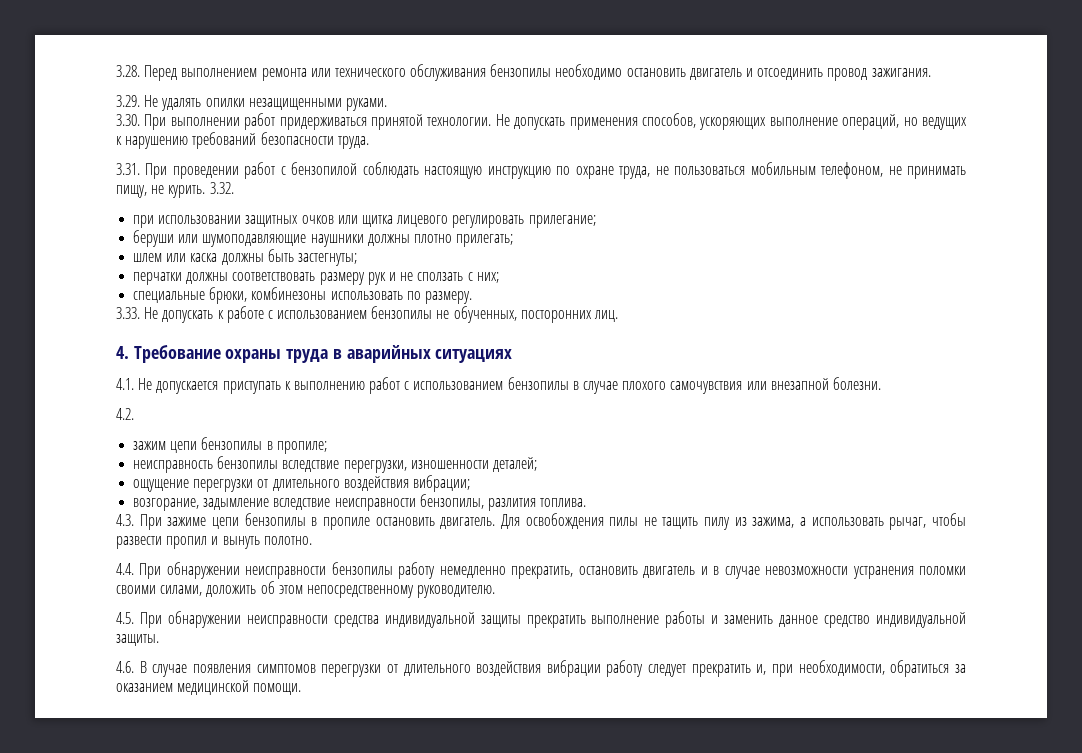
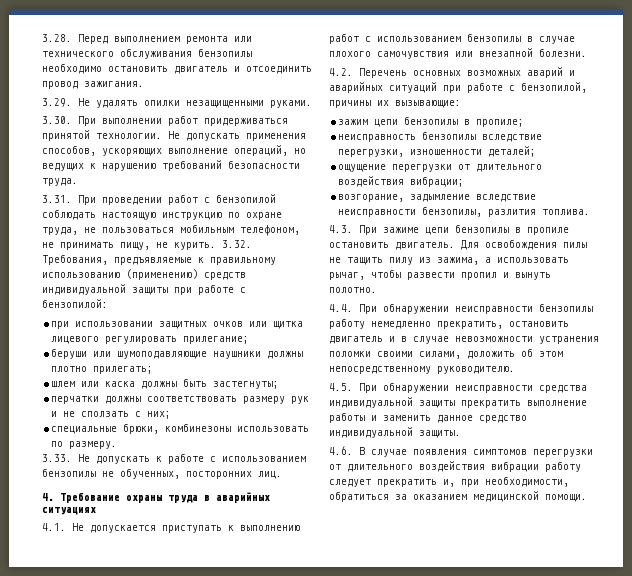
- 3.32.
+ 3.32. Требования, предъявляемые к правильному использованию (применению) средств индивидуальной защиты при работе с бензопилой:
- 4.2.
+ 4.2. Перечень основных возможных аварий и аварийных ситуаций при работе с бензопилой, причины их вызывающие:

